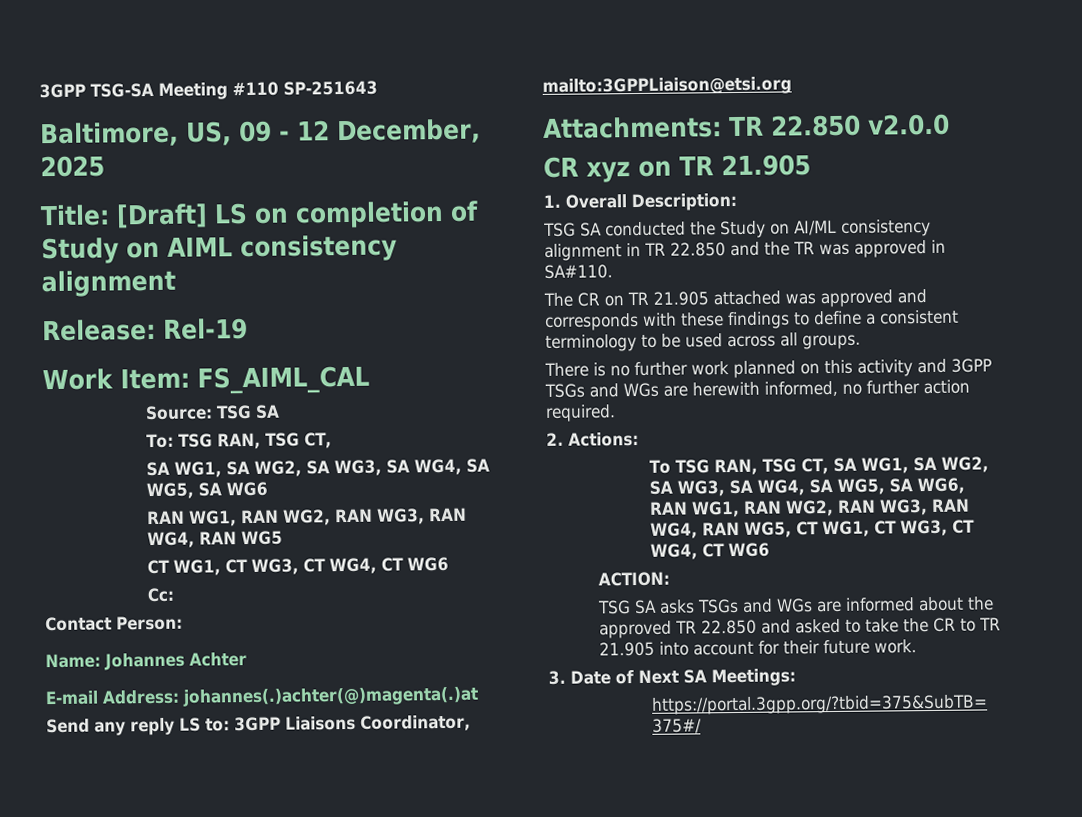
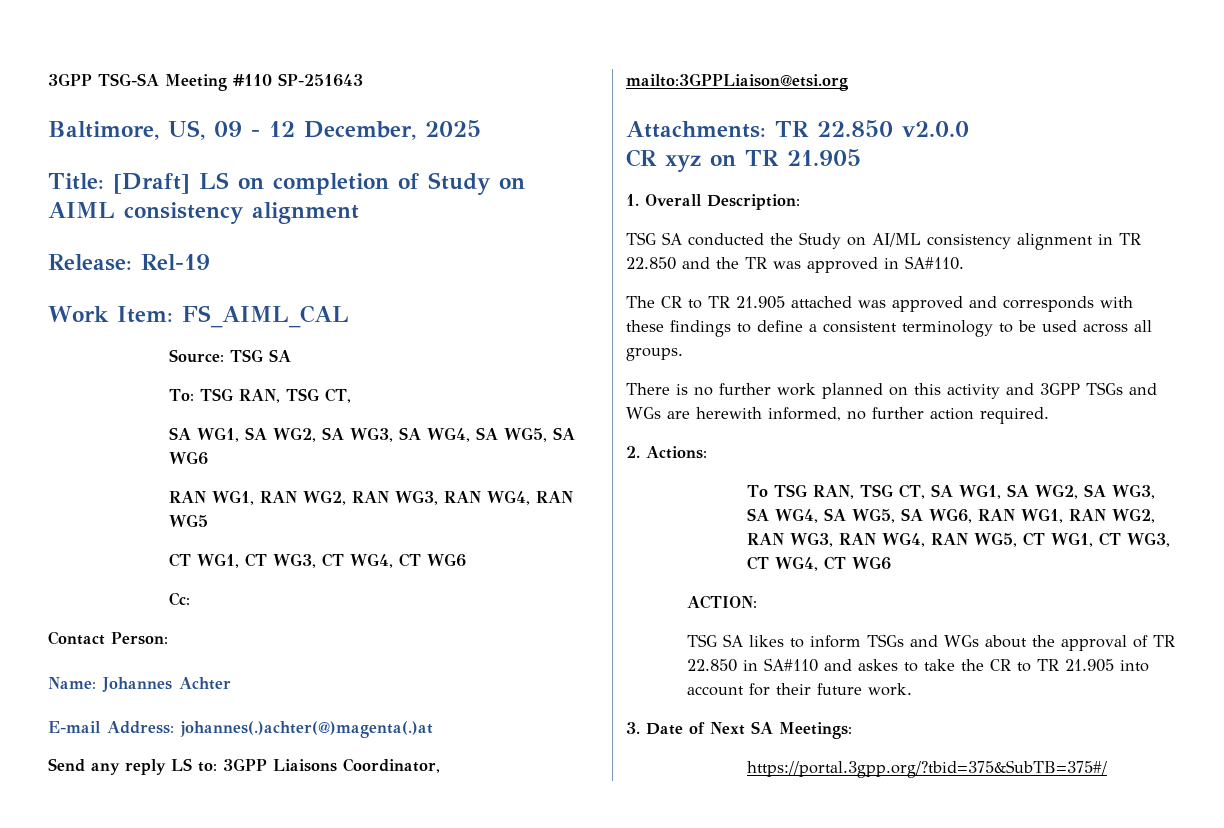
- The CR on TR 21.905 attached was approved and corresponds with these findings to define a consistent terminology to be used across all groups.
+ The CR to TR 21.905 attached was approved and corresponds with these findings to define a consistent terminology to be used across all groups.
- TSG SA asks TSGs and WGs are informed about the approved TR 22.850 and asked to take the CR to TR 21.905 into account for their future work.
+ TSG SA likes to inform TSGs and WGs about the approval of TR 22.850 in SA#110 and askes to take the CR to TR 21.905 into account for their future work.

